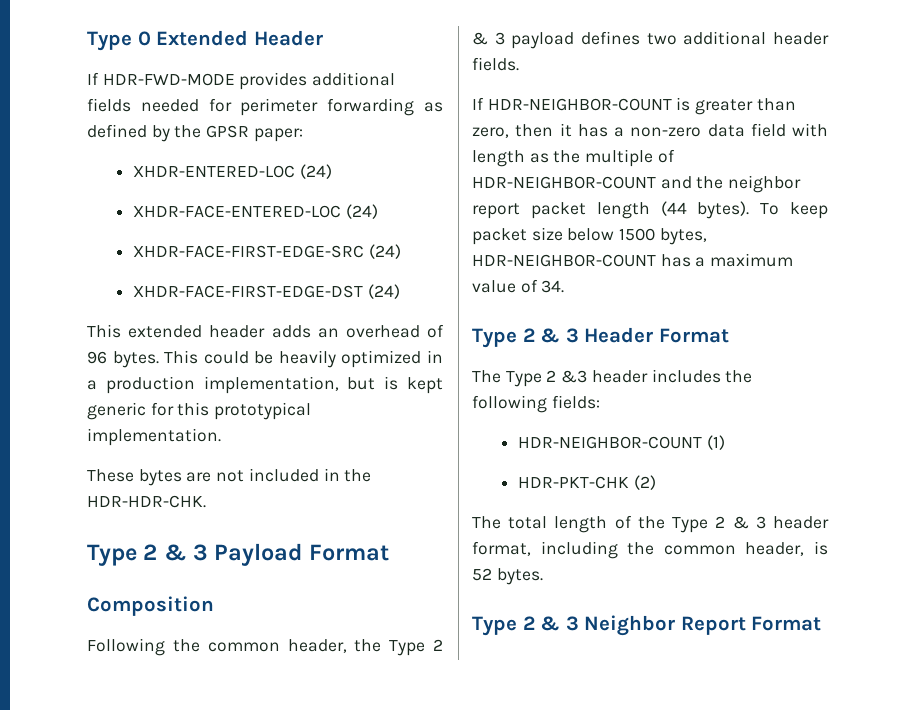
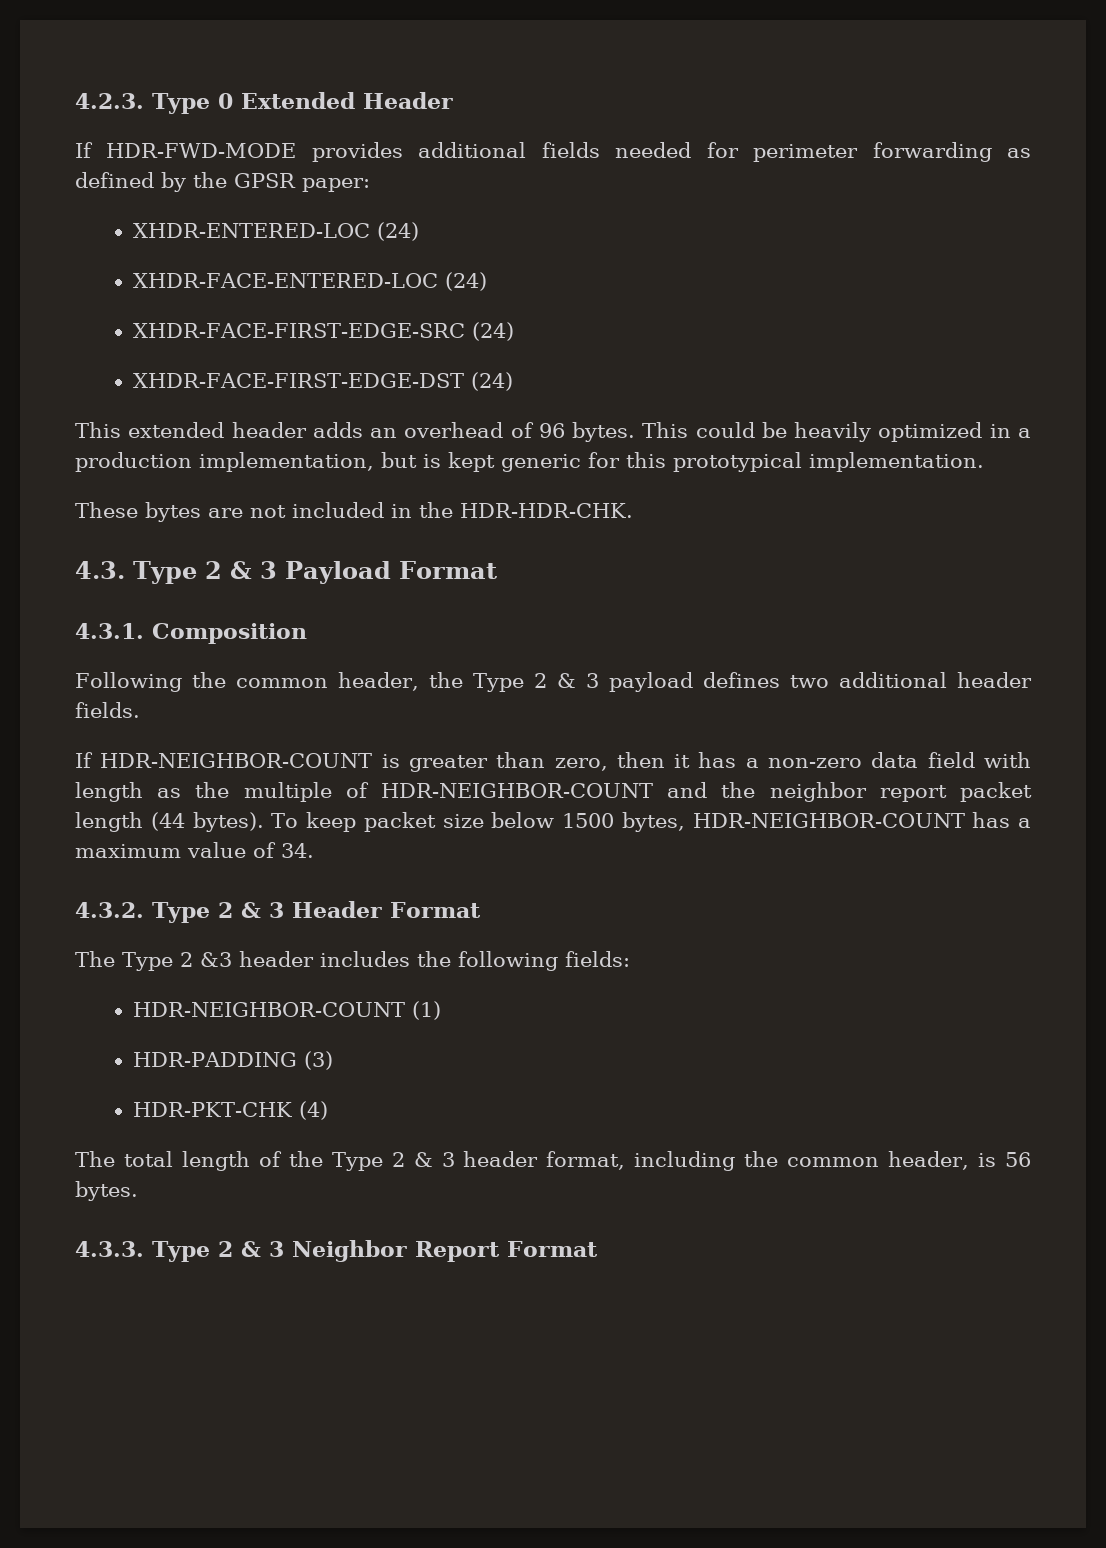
- Type 0 Extended Header
+ 4.2.3. Type 0 Extended Header
- Type 2 & 3 Payload Format
+ 4.3. Type 2 & 3 Payload Format
- Composition
+ 4.3.1. Composition
- Type 2 & 3 Header Format
+ 4.3.2. Type 2 & 3 Header Format
+ HDR-PADDING (3)
- HDR-PKT-CHK (2)
+ HDR-PKT-CHK (4)
- The total length of the Type 2 & 3 header format, including the common header, is 52 bytes.
+ The total length of the Type 2 & 3 header format, including the common header, is 56 bytes.
- Type 2 & 3 Neighbor Report Format
+ 4.3.3. Type 2 & 3 Neighbor Report Format

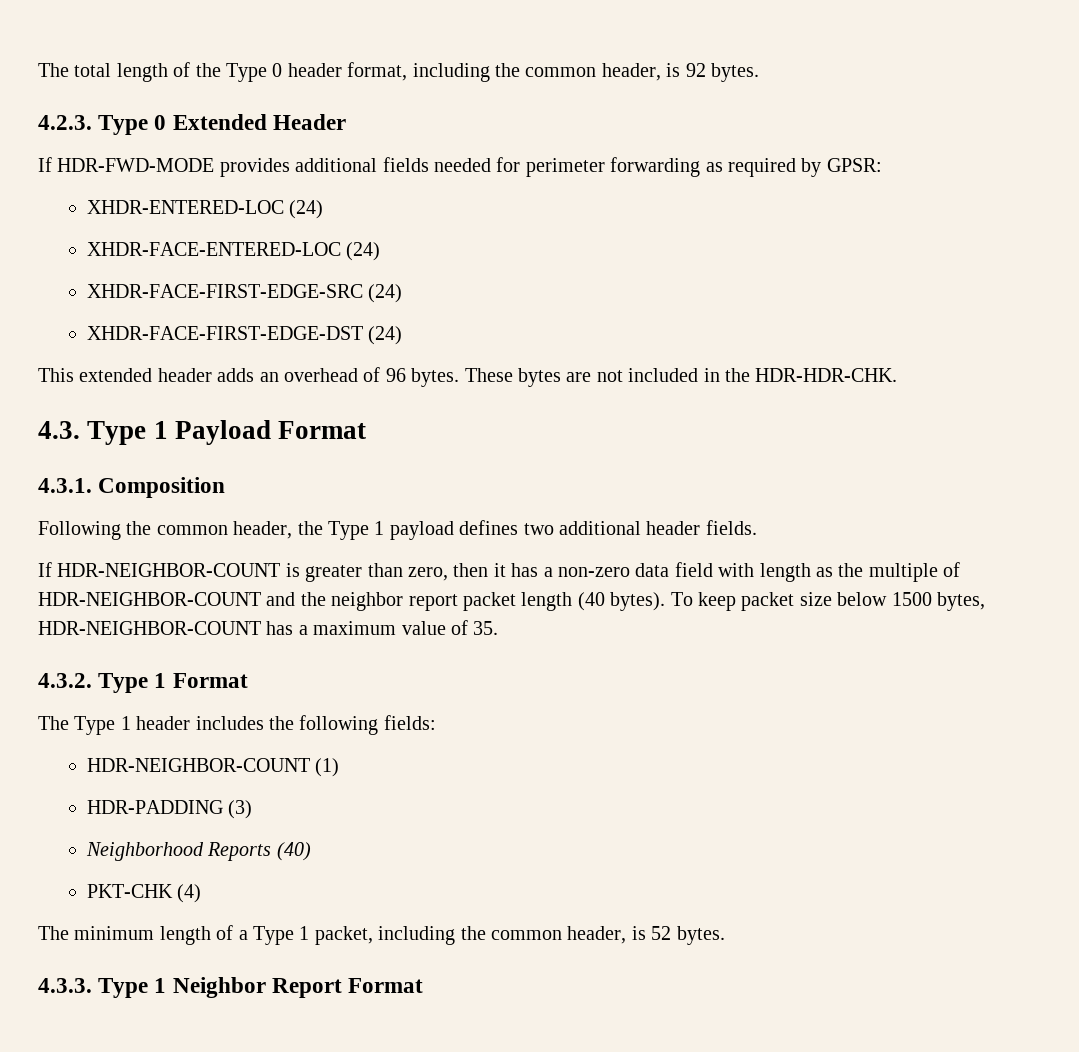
+ The total length of the Type 0 header format, including the common header, is 92 bytes.
- If HDR-FWD-MODE provides additional fields needed for perimeter forwarding as defined by the GPSR paper:
+ If HDR-FWD-MODE provides additional fields needed for perimeter forwarding as required by GPSR:
- This extended header adds an overhead of 96 bytes. This could be heavily optimized in a production implementation, but is kept generic for this prototypical implementation.
- These bytes are not included in the HDR-HDR-CHK.
+ This extended header adds an overhead of 96 bytes. These bytes are not included in the HDR-HDR-CHK.
- 4.3. Type 2 & 3 Payload Format
+ 4.3. Type 1 Payload Format
- Following the common header, the Type 2 & 3 payload defines two additional header fields.
+ Following the common header, the Type 1 payload defines two additional header fields.
- If HDR-NEIGHBOR-COUNT is greater than zero, then it has a non-zero data field with length as the multiple of HDR-NEIGHBOR-COUNT and the neighbor report packet length (44 bytes).
+ If HDR-NEIGHBOR-COUNT is greater than zero, then it has a non-zero data field with length as the multiple of HDR-NEIGHBOR-COUNT and the neighbor report packet length (40 bytes).
- To keep packet size below 1500 bytes, HDR-NEIGHBOR-COUNT has a maximum value of 34.
+ To keep packet size below 1500 bytes, HDR-NEIGHBOR-COUNT has a maximum value of 35.
- 4.3.2. Type 2 & 3 Header Format
+ 4.3.2. Type 1 Format
- The Type 2 &3 header includes the following fields:
+ The Type 1 header includes the following fields:
- HDR-PKT-CHK (4)
+ Neighborhood Reports (40)
+ PKT-CHK (4)
- The total length of the Type 2 & 3 header format, including the common header, is 56 bytes.
+ The minimum length of a Type 1 packet, including the common header, is 52 bytes.
- 4.3.3. Type 2 & 3 Neighbor Report Format
+ 4.3.3. Type 1 Neighbor Report Format

